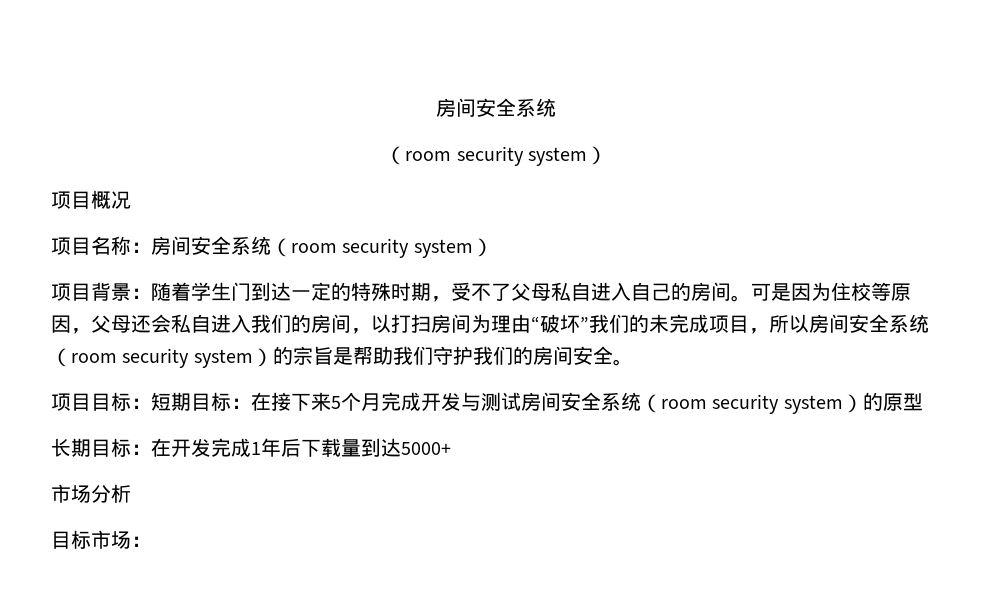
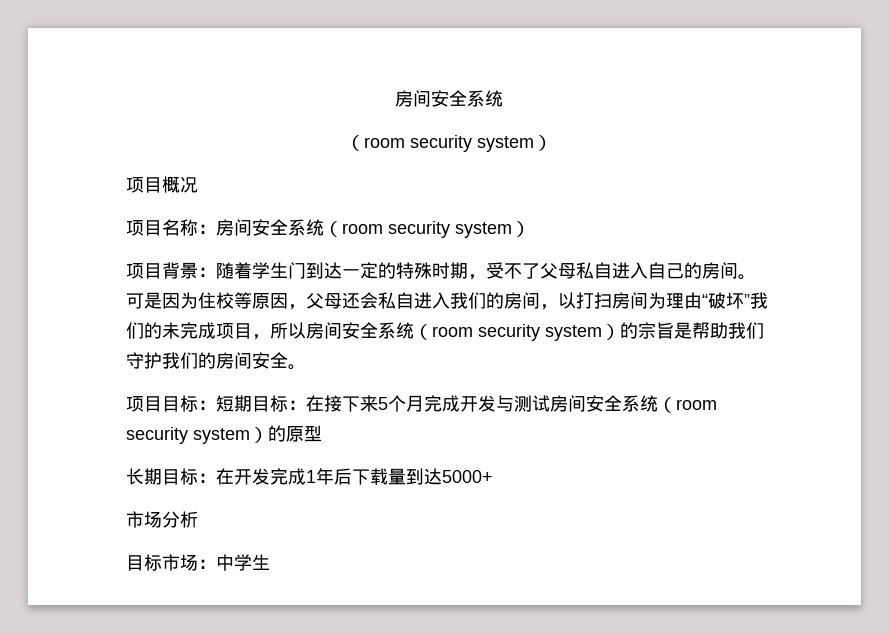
- 目标市场：
+ 目标市场：中学生

